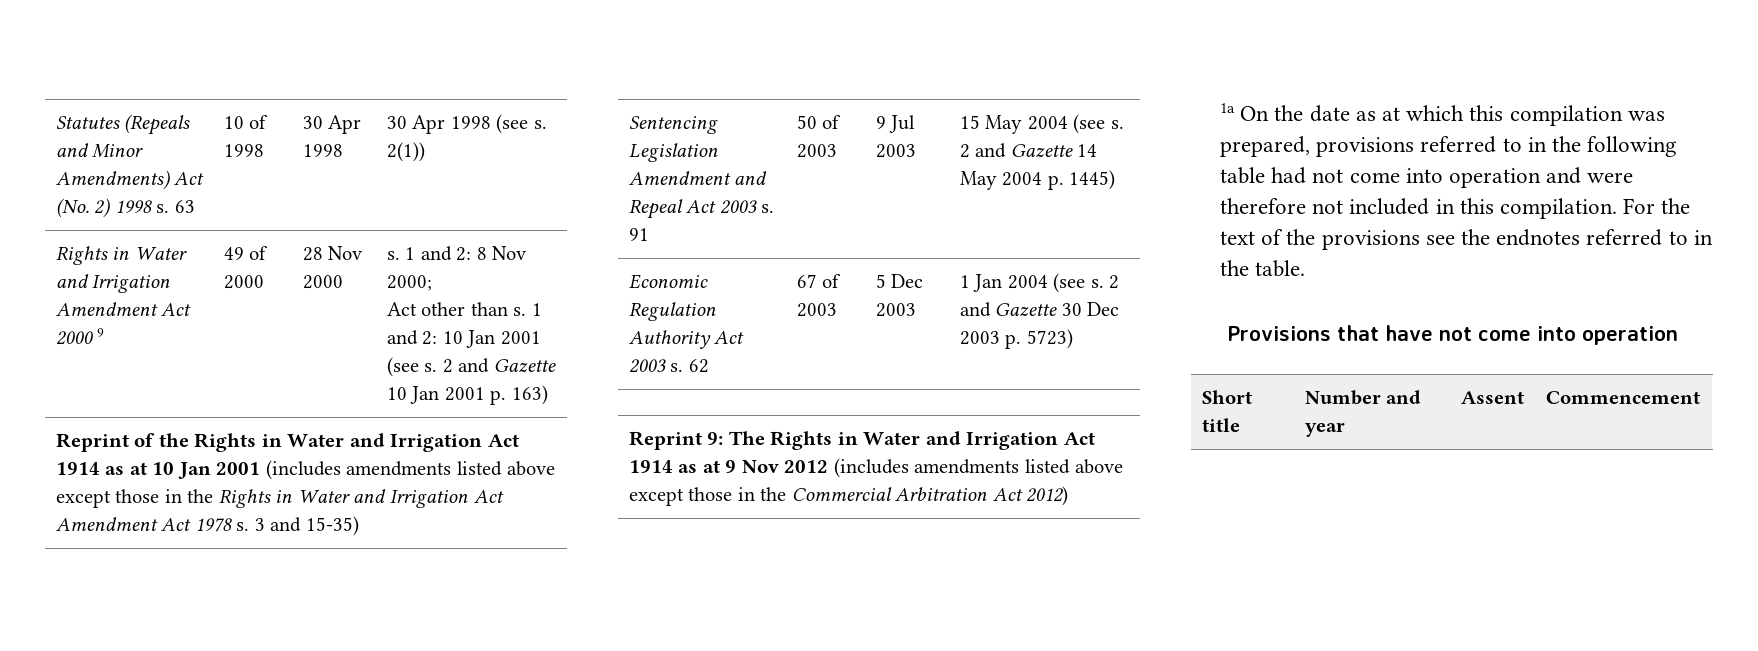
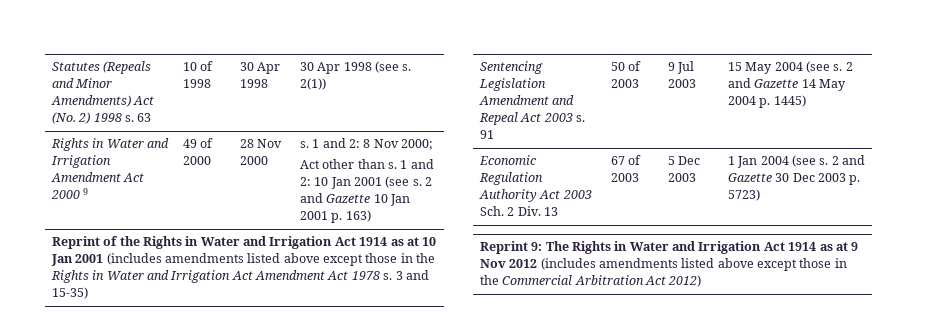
- Economic Regulation Authority Act 2003 s. 62 | 67 of 2003 | 5 Dec 2003 | 1 Jan 2004 (see s. 2 and Gazette 30 Dec 2003 p. 5723)
+ Economic Regulation Authority Act 2003 Sch. 2 Div. 13 | 67 of 2003 | 5 Dec 2003 | 1 Jan 2004 (see s. 2 and Gazette 30 Dec 2003 p. 5723)
- 1a On the date as at which this compilation was prepared, provisions referred to in the following table had not come into operation and were therefore not included in this compilation. For the text of the provisions see the endnotes referred to in the table.
- Provisions that have not come into operation
- Short title | Number and year | Assent | Commencement

